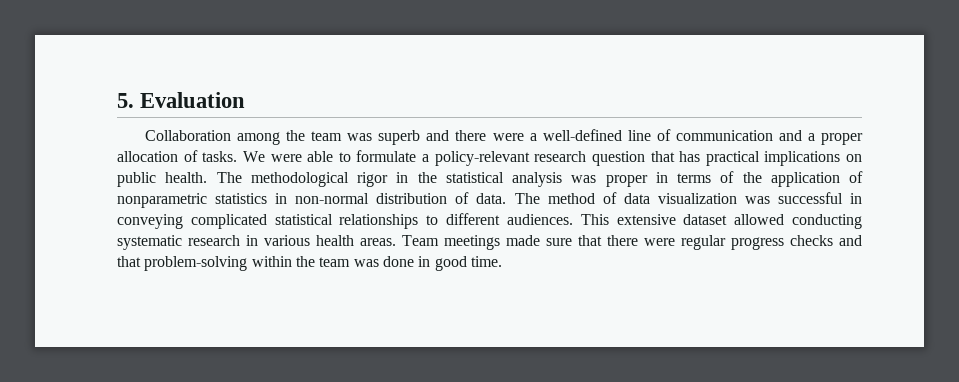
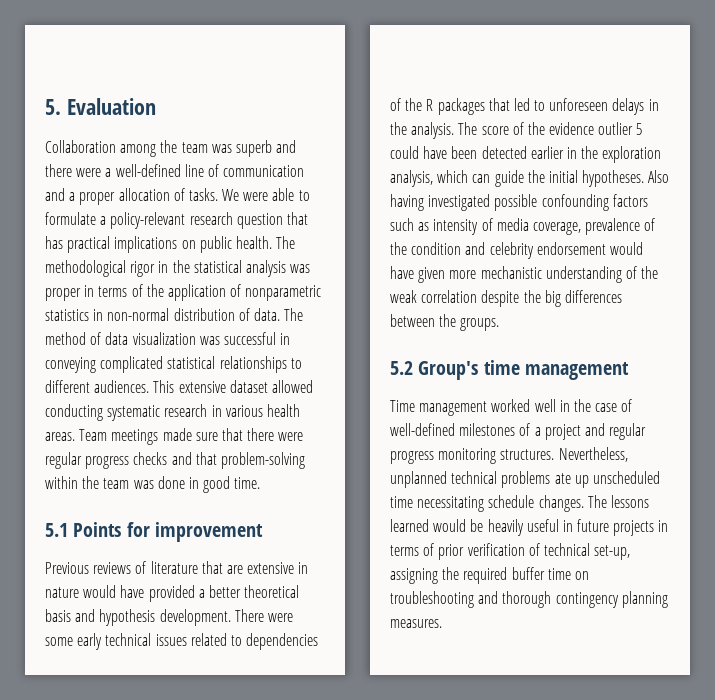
+ 5.1 Points for improvement
+ Previous reviews of literature that are extensive in nature would have provided a better theoretical basis and hypothesis development. There were some early technical issues related to dependencies of the R packages that led to unforeseen delays in the analysis. The score of the evidence outlier 5 could have been detected earlier in the exploration analysis, which can guide the initial hypotheses. Also having investigated possible confounding factors such as intensity of media coverage, prevalence of the condition and celebrity endorsement would have given more mechanistic understanding of the weak correlation despite the big differences between the groups.
+ 5.2 Group's time management
+ Time management worked well in the case of well-defined milestones of a project and regular progress monitoring structures. Nevertheless, unplanned technical problems ate up unscheduled time necessitating schedule changes. The lessons learned would be heavily useful in future projects in terms of prior verification of technical set-up, assigning the required buffer time on troubleshooting and thorough contingency planning measures.

